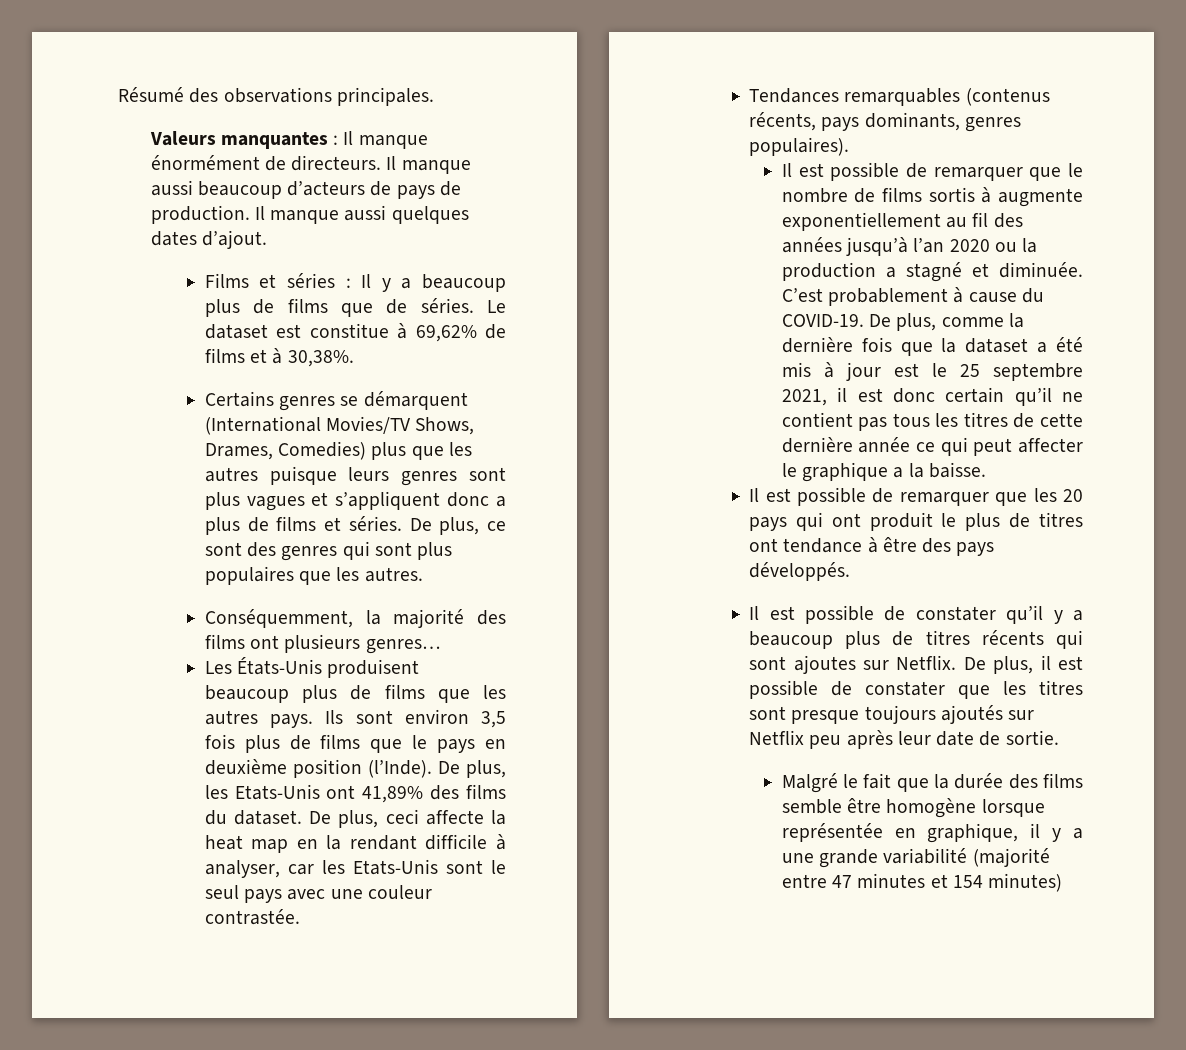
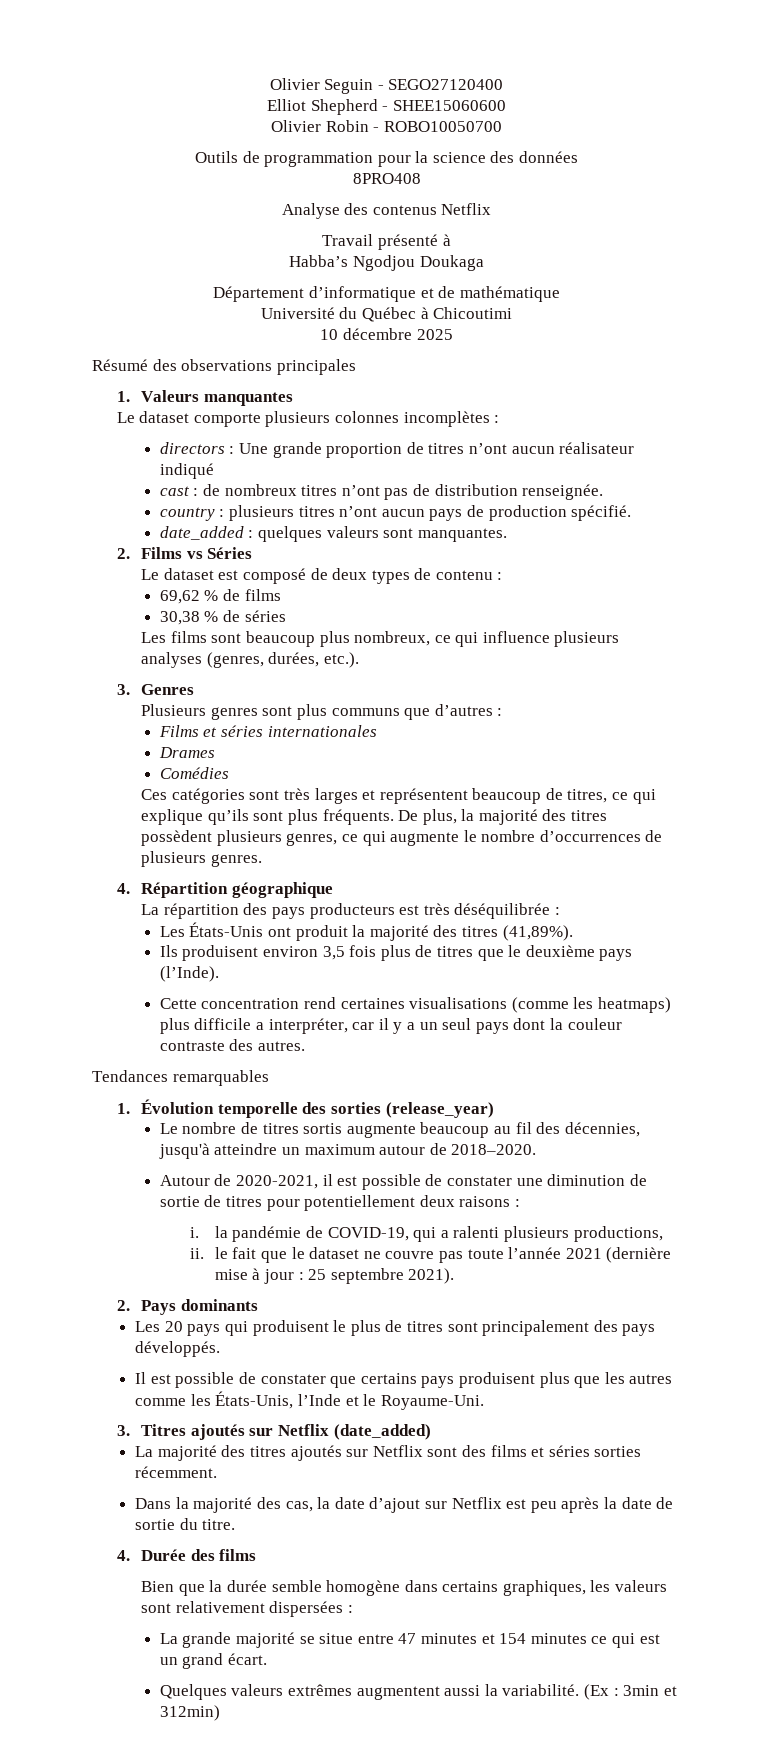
+ Olivier Seguin - SEGO27120400
+ Elliot Shepherd - SHEE15060600
+ Olivier Robin - ROBO10050700
+ Outils de programmation pour la science des données
+ 8PRO408
+ Analyse des contenus Netflix
+ Travail présenté à
+ Habba’s Ngodjou Doukaga
+ Département d’informatique et de mathématique
+ Université du Québec à Chicoutimi
+ 10 décembre 2025
- Résumé des observations principales.
- Valeurs manquantes : Il manque énormément de directeurs. Il manque aussi beaucoup d’acteurs de pays de production. Il manque aussi quelques dates d’ajout.
- Films et séries : Il y a beaucoup plus de films que de séries. Le dataset est constitue à 69,62% de films et à 30,38%.
- Certains genres se démarquent (International Movies/TV Shows, Drames, Comedies) plus que les autres puisque leurs genres sont plus vagues et s’appliquent donc a plus de films et séries. De plus, ce sont des genres qui sont plus populaires que les autres.
- Conséquemment, la majorité des films ont plusieurs genres…
- Les États-Unis produisent beaucoup plus de films que les autres pays. Ils sont environ 3,5 fois plus de films que le pays en deuxième position (l’Inde). De plus, les Etats-Unis ont 41,89% des films du dataset. De plus, ceci affecte la heat map en la rendant difficile à analyser, car les Etats-Unis sont le seul pays avec une couleur contrastée.
- Tendances remarquables (contenus récents, pays dominants, genres populaires).
- Il est possible de remarquer que le nombre de films sortis à augmente exponentiellement au fil des années jusqu’à l’an 2020 ou la production a stagné et diminuée. C’est probablement à cause du COVID-19. De plus, comme la dernière fois que la dataset a été mis à jour est le 25 septembre 2021, il est donc certain qu’il ne contient pas tous les titres de cette dernière année ce qui peut affecter le graphique a la baisse.
- Il est possible de remarquer que les 20 pays qui ont produit le plus de titres ont tendance à être des pays développés.
+ Résumé des observations principales
+ 1. Valeurs manquantes
+ Le dataset comporte plusieurs colonnes incomplètes :
+ directors : Une grande proportion de titres n’ont aucun réalisateur indiqué
+ cast : de nombreux titres n’ont pas de distribution renseignée.
+ country : plusieurs titres n’ont aucun pays de production spécifié.
+ date_added : quelques valeurs sont manquantes.
+ 2. Films vs Séries
+ Le dataset est composé de deux types de contenu :
+ 69,62 % de films
+ 30,38 % de séries
+ Les films sont beaucoup plus nombreux, ce qui influence plusieurs analyses (genres, durées, etc.).
+ 3. Genres
+ Plusieurs genres sont plus communs que d’autres :
+ Films et séries internationales
+ Drames
+ Comédies
+ Ces catégories sont très larges et représentent beaucoup de titres, ce qui explique qu’ils sont plus fréquents. De plus, la majorité des titres possèdent plusieurs genres, ce qui augmente le nombre d’occurrences de plusieurs genres.
+ 4. Répartition géographique
+ La répartition des pays producteurs est très déséquilibrée :
+ Les États-Unis ont produit la majorité des titres (41,89%).
+ Ils produisent environ 3,5 fois plus de titres que le deuxième pays (l’Inde).
+ Cette concentration rend certaines visualisations (comme les heatmaps) plus difficile a interpréter, car il y a un seul pays dont la couleur contraste des autres.
+ Tendances remarquables
+ 1. Évolution temporelle des sorties (release_year)
+ Le nombre de titres sortis augmente beaucoup au fil des décennies, jusqu'à atteindre un maximum autour de 2018–2020.
+ Autour de 2020-2021, il est possible de constater une diminution de sortie de titres pour potentiellement deux raisons :
+ i. la pandémie de COVID-19, qui a ralenti plusieurs productions,
+ ii. le fait que le dataset ne couvre pas toute l’année 2021 (dernière mise à jour : 25 septembre 2021).
+ 2. Pays dominants
+ Les 20 pays qui produisent le plus de titres sont principalement des pays développés.
- Il est possible de constater qu’il y a beaucoup plus de titres récents qui sont ajoutes sur Netflix. De plus, il est possible de constater que les titres sont presque toujours ajoutés sur Netflix peu après leur date de sortie.
- Malgré le fait que la durée des films semble être homogène lorsque représentée en graphique, il y a une grande variabilité (majorité entre 47 minutes et 154 minutes)
+ Il est possible de constater que certains pays produisent plus que les autres comme les États-Unis, l’Inde et le Royaume-Uni.
+ 3. Titres ajoutés sur Netflix (date_added)
+ La majorité des titres ajoutés sur Netflix sont des films et séries sorties récemment.
+ Dans la majorité des cas, la date d’ajout sur Netflix est peu après la date de sortie du titre.
+ 4. Durée des films
+ Bien que la durée semble homogène dans certains graphiques, les valeurs sont relativement dispersées :
+ La grande majorité se situe entre 47 minutes et 154 minutes ce qui est un grand écart.
+ Quelques valeurs extrêmes augmentent aussi la variabilité. (Ex : 3min et 312min)

